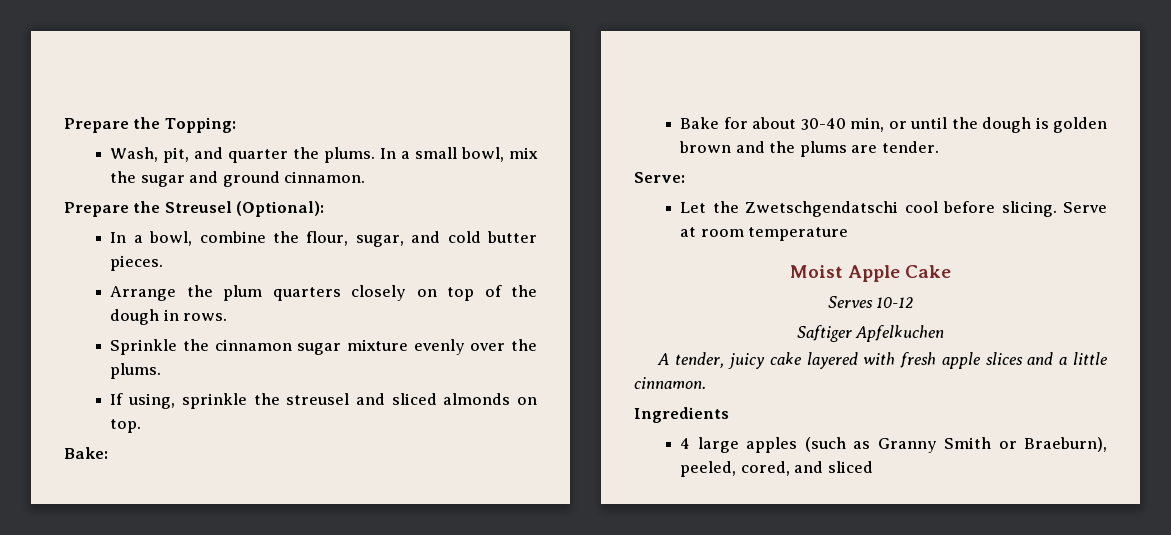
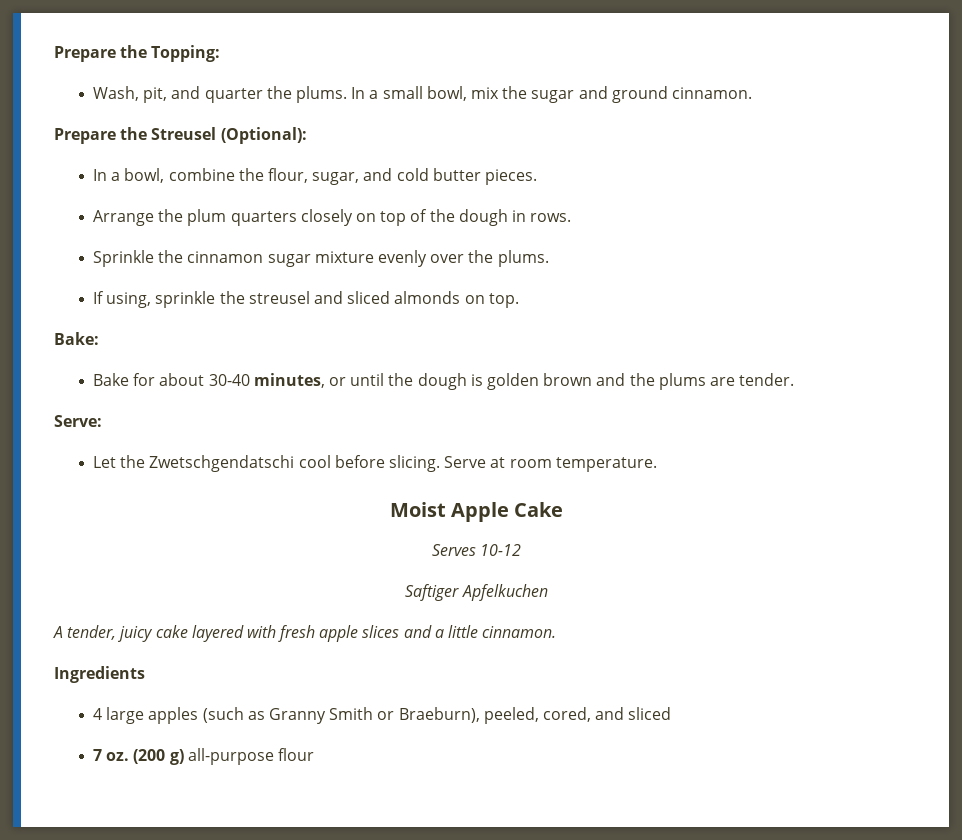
- Bake for about 30-40 min, or until the dough is golden brown and the plums are tender.
+ Bake for about 30-40 minutes, or until the dough is golden brown and the plums are tender.
- Serve at room temperature
+ Serve at room temperature.
+ 7 oz. (200 g) all-purpose flour

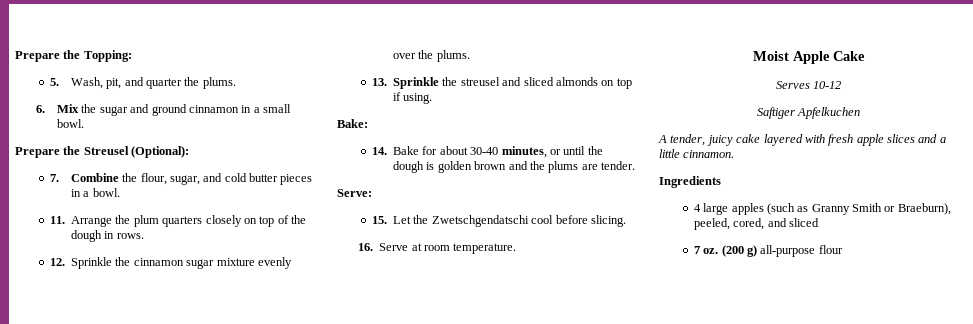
- Wash, pit, and quarter the plums. In a small bowl, mix the sugar and ground cinnamon.
+ 5. Wash, pit, and quarter the plums.
+ 6. Mix the sugar and ground cinnamon in a small bowl.
- In a bowl, combine the flour, sugar, and cold butter pieces.
- Arrange the plum quarters closely on top of the dough in rows.
+ 7. Combine the flour, sugar, and cold butter pieces in a bowl.
+ 11. Arrange the plum quarters closely on top of the dough in rows.
- Sprinkle the cinnamon sugar mixture evenly over the plums.
+ 12. Sprinkle the cinnamon sugar mixture evenly over the plums.
- If using, sprinkle the streusel and sliced almonds on top.
+ 13. Sprinkle the streusel and sliced almonds on top if using.
- Bake for about 30-40 minutes, or until the dough is golden brown and the plums are tender.
+ 14. Bake for about 30-40 minutes, or until the dough is golden brown and the plums are tender.
- Let the Zwetschgendatschi cool before slicing. Serve at room temperature.
+ 15. Let the Zwetschgendatschi cool before slicing.
+ 16. Serve at room temperature.

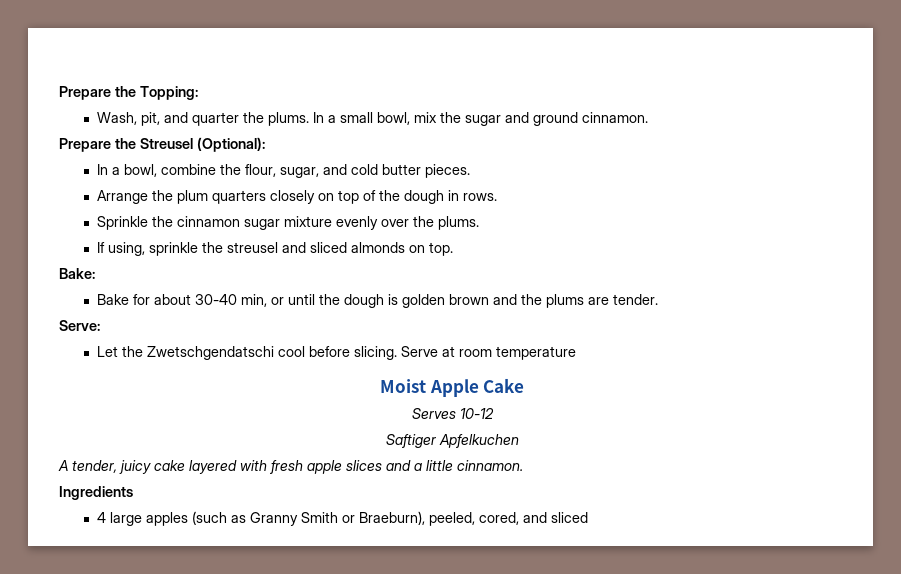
- 5. Wash, pit, and quarter the plums.
- 6. Mix the sugar and ground cinnamon in a small bowl.
+ Wash, pit, and quarter the plums. In a small bowl, mix the sugar and ground cinnamon.
- 7. Combine the flour, sugar, and cold butter pieces in a bowl.
- 11. Arrange the plum quarters closely on top of the dough in rows.
+ In a bowl, combine the flour, sugar, and cold butter pieces.
+ Arrange the plum quarters closely on top of the dough in rows.
- 12. Sprinkle the cinnamon sugar mixture evenly over the plums.
+ Sprinkle the cinnamon sugar mixture evenly over the plums.
- 13. Sprinkle the streusel and sliced almonds on top if using.
+ If using, sprinkle the streusel and sliced almonds on top.
- 14. Bake for about 30-40 minutes, or until the dough is golden brown and the plums are tender.
+ Bake for about 30-40 min, or until the dough is golden brown and the plums are tender.
- 15. Let the Zwetschgendatschi cool before slicing.
- 16. Serve at room temperature.
+ Let the Zwetschgendatschi cool before slicing. Serve at room temperature
- 7 oz. (200 g) all-purpose flour

